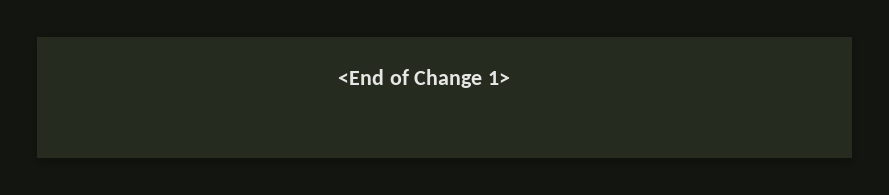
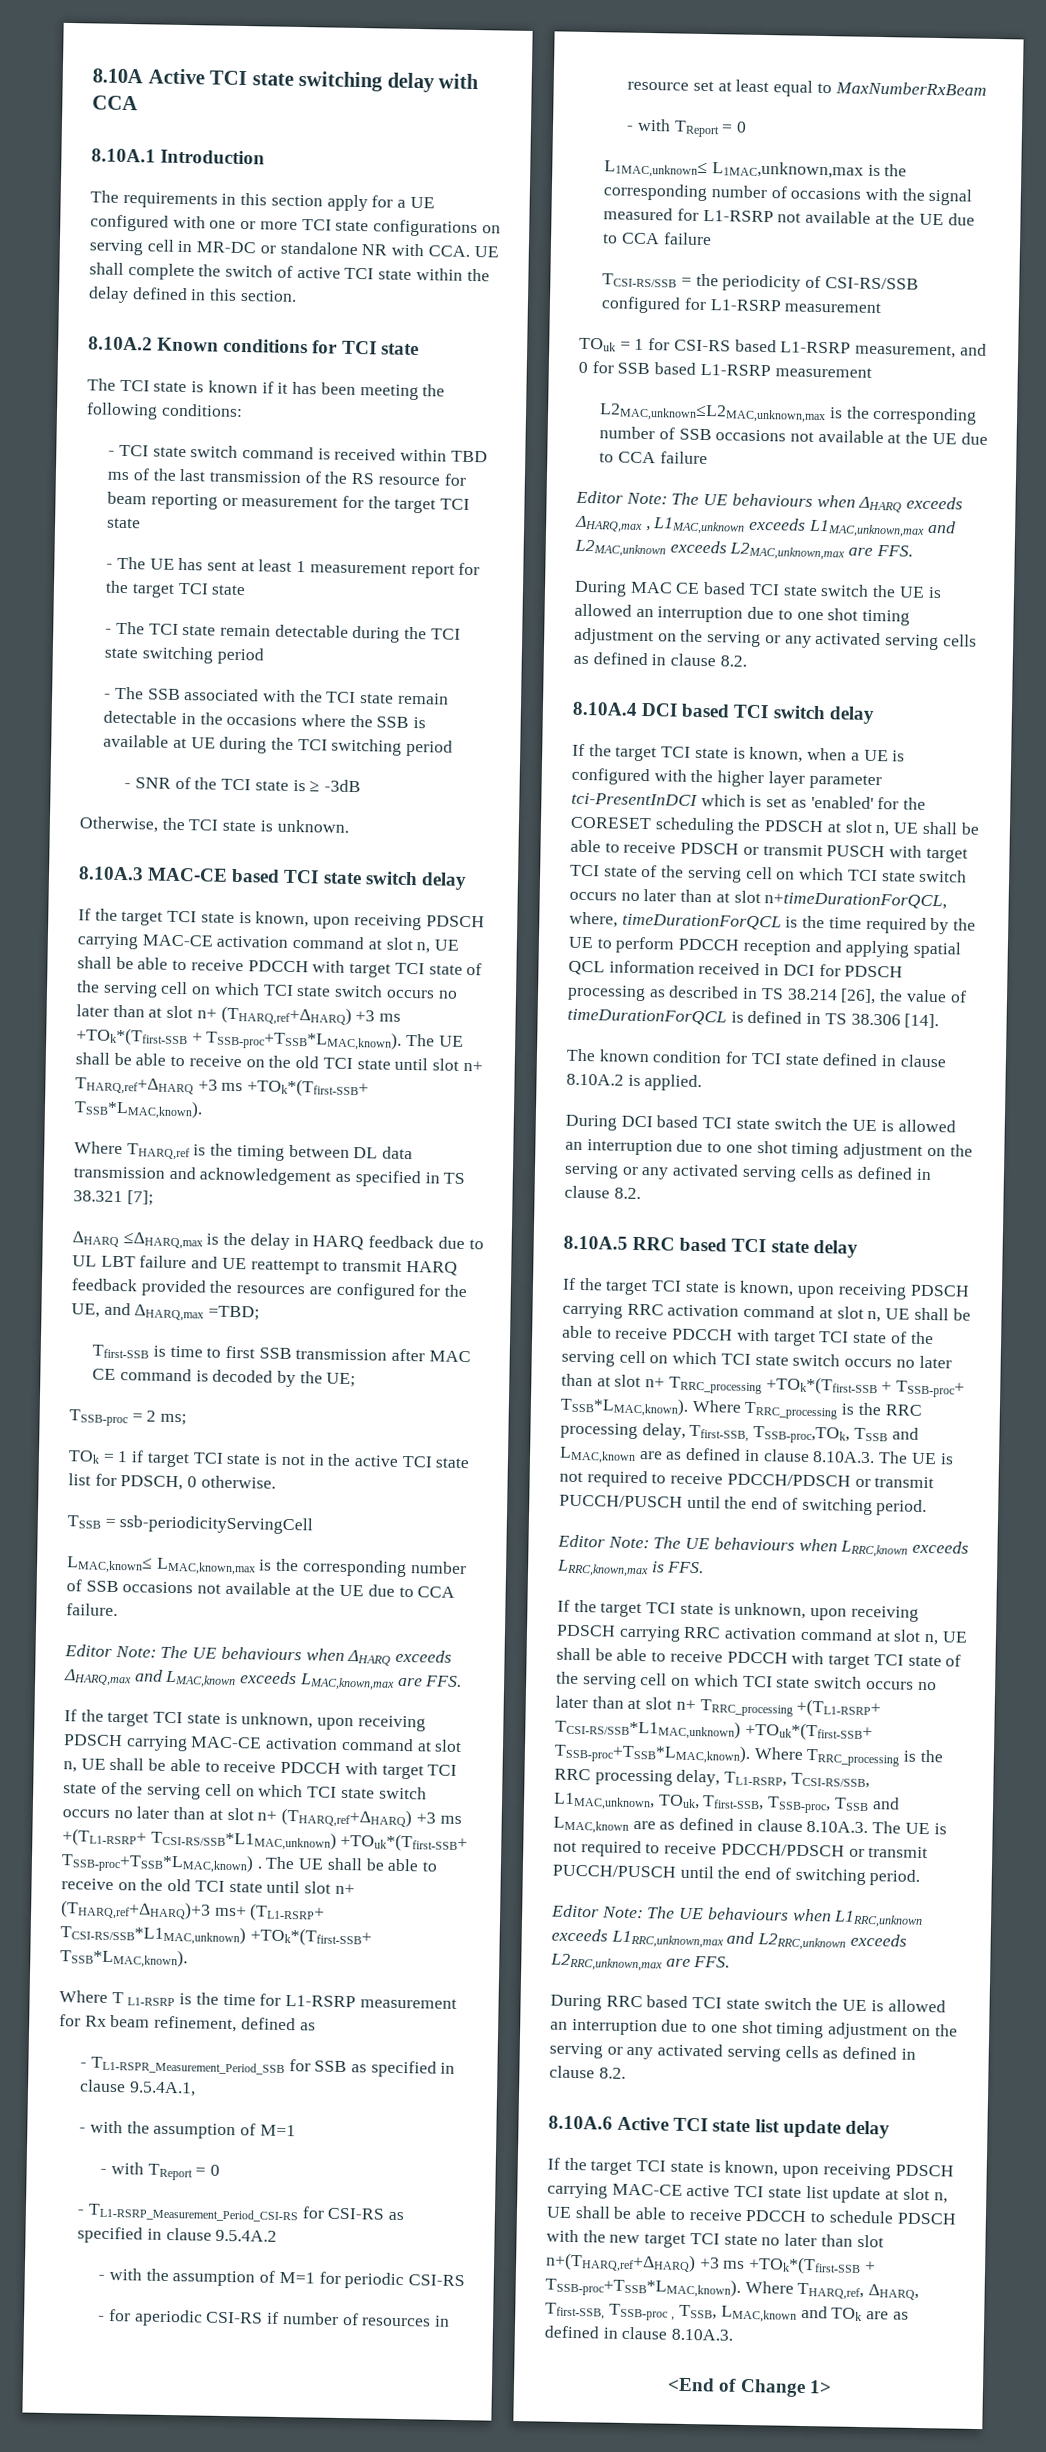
+ 8.10A Active TCI state switching delay with CCA
+ 8.10A.1 Introduction
+ The requirements in this section apply for a UE configured with one or more TCI state configurations on serving cell in MR-DC or standalone NR with CCA. UE shall complete the switch of active TCI state within the delay defined in this section.
+ 8.10A.2 Known conditions for TCI state
+ The TCI state is known if it has been meeting the following conditions:
+ - TCI state switch command is received within TBD ms of the last transmission of the RS resource for beam reporting or measurement for the target TCI state
+ - The UE has sent at least 1 measurement report for the target TCI state
+ - The TCI state remain detectable during the TCI state switching period
+ - The SSB associated with the TCI state remain detectable in the occasions where the SSB is available at UE during the TCI switching period
+ - SNR of the TCI state is ≥ -3dB
+ Otherwise, the TCI state is unknown.
+ 8.10A.3 MAC-CE based TCI state switch delay
+ If the target TCI state is known, upon receiving PDSCH carrying MAC-CE activation command at slot n, UE shall be able to receive PDCCH with target TCI state of the serving cell on which TCI state switch occurs no later than at slot n+ (THARQ,ref+ΔHARQ) +3 ms +TOk*(Tfirst-SSB + TSSB-proc+TSSB*LMAC,known). The UE shall be able to receive on the old TCI state until slot n+ THARQ,ref+ΔHARQ +3 ms +TOk*(Tfirst-SSB+ TSSB*LMAC,known).
+ Where THARQ,ref is the timing between DL data transmission and acknowledgement as specified in TS 38.321 [7];
+ ΔHARQ ≤ΔHARQ,max is the delay in HARQ feedback due to UL LBT failure and UE reattempt to transmit HARQ feedback provided the resources are configured for the UE, and ΔHARQ,max =TBD;
+ Tfirst-SSB is time to first SSB transmission after MAC CE command is decoded by the UE;
+ TSSB-proc = 2 ms;
+ TOk = 1 if target TCI state is not in the active TCI state list for PDSCH, 0 otherwise.
+ TSSB = ssb-periodicityServingCell
+ LMAC,known≤ LMAC,known,max is the corresponding number of SSB occasions not available at the UE due to CCA failure.
+ Editor Note: The UE behaviours when ΔHARQ exceeds ΔHARQ,max and LMAC,known exceeds LMAC,known,max are FFS.
+ If the target TCI state is unknown, upon receiving PDSCH carrying MAC-CE activation command at slot n, UE shall be able to receive PDCCH with target TCI state of the serving cell on which TCI state switch occurs no later than at slot n+ (THARQ,ref+ΔHARQ) +3 ms +(TL1-RSRP+ TCSI-RS/SSB*L1MAC,unknown) +TOuk*(Tfirst-SSB+ TSSB-proc+TSSB*LMAC,known) . The UE shall be able to receive on the old TCI state until slot n+ (THARQ,ref+ΔHARQ)+3 ms+ (TL1-RSRP+ TCSI-RS/SSB*L1MAC,unknown) +TOk*(Tfirst-SSB+ TSSB*LMAC,known).
+ Where T L1-RSRP is the time for L1-RSRP measurement for Rx beam refinement, defined as
+ - TL1-RSPR_Measurement_Period_SSB for SSB as specified in clause 9.5.4A.1,
+ - with the assumption of M=1
+ - with TReport = 0
+ - TL1-RSRP_Measurement_Period_CSI-RS for CSI-RS as specified in clause 9.5.4A.2
+ - with the assumption of M=1 for periodic CSI-RS
+ - for aperiodic CSI-RS if number of resources in resource set at least equal to MaxNumberRxBeam
+ - with TReport = 0
+ L1MAC,unknown≤ L1MAC,unknown,max is the corresponding number of occasions with the signal measured for L1-RSRP not available at the UE due to CCA failure
+ TCSI-RS/SSB = the periodicity of CSI-RS/SSB configured for L1-RSRP measurement
+ TOuk = 1 for CSI-RS based L1-RSRP measurement, and 0 for SSB based L1-RSRP measurement
+ L2MAC,unknown≤L2MAC,unknown,max is the corresponding number of SSB occasions not available at the UE due to CCA failure
+ Editor Note: The UE behaviours when ΔHARQ exceeds ΔHARQ,max , L1MAC,unknown exceeds L1MAC,unknown,max and L2MAC,unknown exceeds L2MAC,unknown,max are FFS.
+ During MAC CE based TCI state switch the UE is allowed an interruption due to one shot timing adjustment on the serving or any activated serving cells as defined in clause 8.2.
+ 8.10A.4 DCI based TCI switch delay
+ If the target TCI state is known, when a UE is configured with the higher layer parameter tci-PresentInDCI which is set as 'enabled' for the CORESET scheduling the PDSCH at slot n, UE shall be able to receive PDSCH or transmit PUSCH with target TCI state of the serving cell on which TCI state switch occurs no later than at slot n+timeDurationForQCL, where, timeDurationForQCL is the time required by the UE to perform PDCCH reception and applying spatial QCL information received in DCI for PDSCH processing as described in TS 38.214 [26], the value of timeDurationForQCL is defined in TS 38.306 [14].
+ The known condition for TCI state defined in clause 8.10A.2 is applied.
+ During DCI based TCI state switch the UE is allowed an interruption due to one shot timing adjustment on the serving or any activated serving cells as defined in clause 8.2.
+ 8.10A.5 RRC based TCI state delay
+ If the target TCI state is known, upon receiving PDSCH carrying RRC activation command at slot n, UE shall be able to receive PDCCH with target TCI state of the serving cell on which TCI state switch occurs no later than at slot n+ TRRC_processing +TOk*(Tfirst-SSB + TSSB-proc+ TSSB*LMAC,known). Where TRRC_processing is the RRC processing delay, Tfirst-SSB, TSSB-proc,TOk, TSSB and LMAC,known are as defined in clause 8.10A.3. The UE is not required to receive PDCCH/PDSCH or transmit PUCCH/PUSCH until the end of switching period.
+ Editor Note: The UE behaviours when LRRC,known exceeds LRRC,known,max is FFS.
+ If the target TCI state is unknown, upon receiving PDSCH carrying RRC activation command at slot n, UE shall be able to receive PDCCH with target TCI state of the serving cell on which TCI state switch occurs no later than at slot n+ TRRC_processing +(TL1-RSRP+ TCSI-RS/SSB*L1MAC,unknown) +TOuk*(Tfirst-SSB+ TSSB-proc+TSSB*LMAC,known). Where TRRC_processing is the RRC processing delay, TL1-RSRP, TCSI-RS/SSB, L1MAC,unknown, TOuk, Tfirst-SSB, TSSB-proc, TSSB and LMAC,known are as defined in clause 8.10A.3. The UE is not required to receive PDCCH/PDSCH or transmit PUCCH/PUSCH until the end of switching period.
+ Editor Note: The UE behaviours when L1RRC,unknown exceeds L1RRC,unknown,max and L2RRC,unknown exceeds L2RRC,unknown,max are FFS.
+ During RRC based TCI state switch the UE is allowed an interruption due to one shot timing adjustment on the serving or any activated serving cells as defined in clause 8.2.
+ 8.10A.6 Active TCI state list update delay
+ If the target TCI state is known, upon receiving PDSCH carrying MAC-CE active TCI state list update at slot n, UE shall be able to receive PDCCH to schedule PDSCH with the new target TCI state no later than slot n+(THARQ,ref+ΔHARQ) +3 ms +TOk*(Tfirst-SSB + TSSB-proc+TSSB*LMAC,known). Where THARQ,ref, ΔHARQ, Tfirst-SSB, TSSB-proc , TSSB, LMAC,known and TOk are as defined in clause 8.10A.3.

